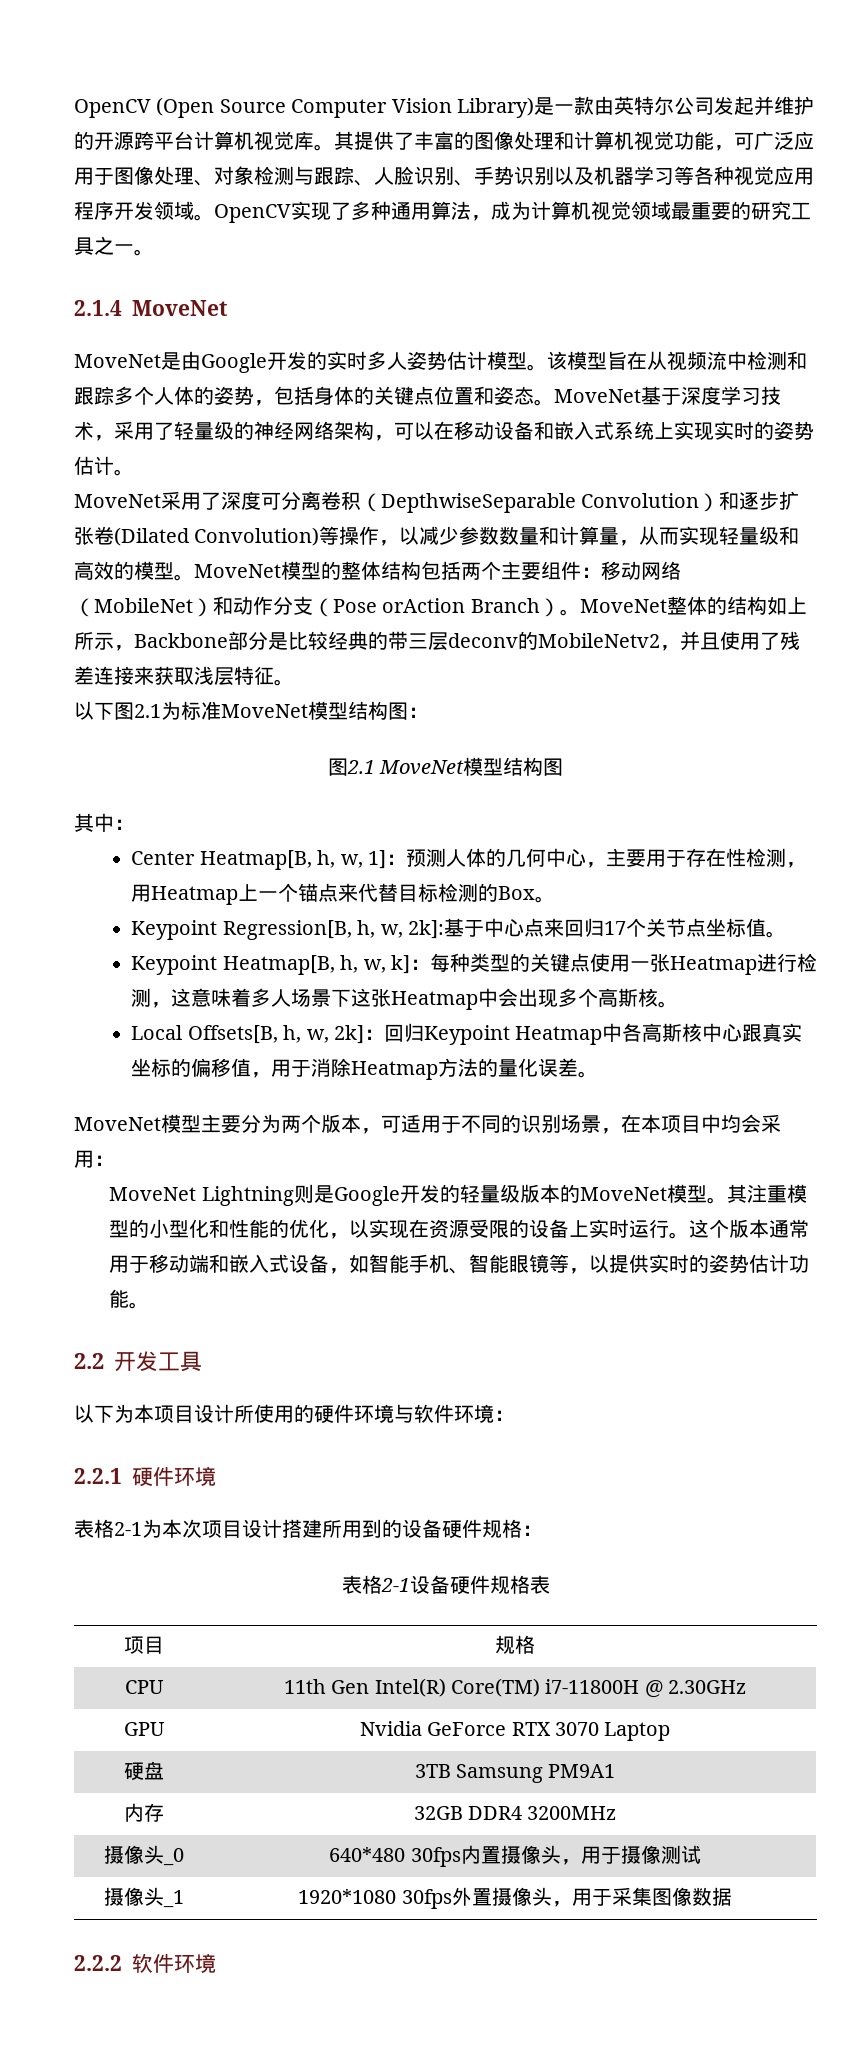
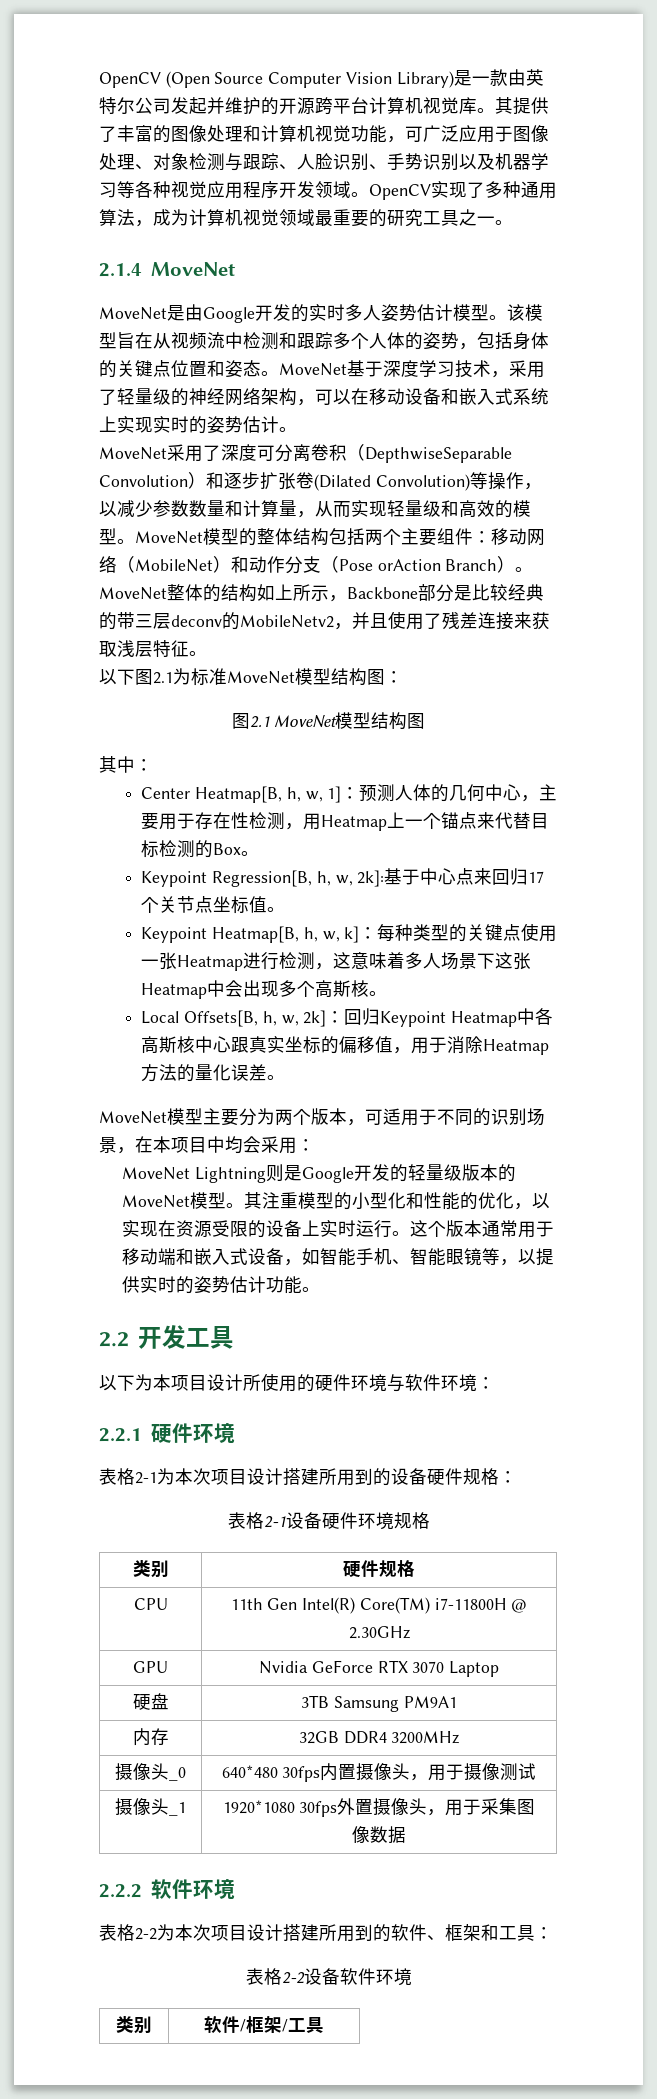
- 表格2-1设备硬件规格表
- 项目 | 规格
+ 表格2-1设备硬件环境规格
+ 类别 | 硬件规格
+ 表格2-2为本次项目设计搭建所用到的软件、框架和工具：
+ 表格2-2设备软件环境
+ 类别 | 软件/框架/工具

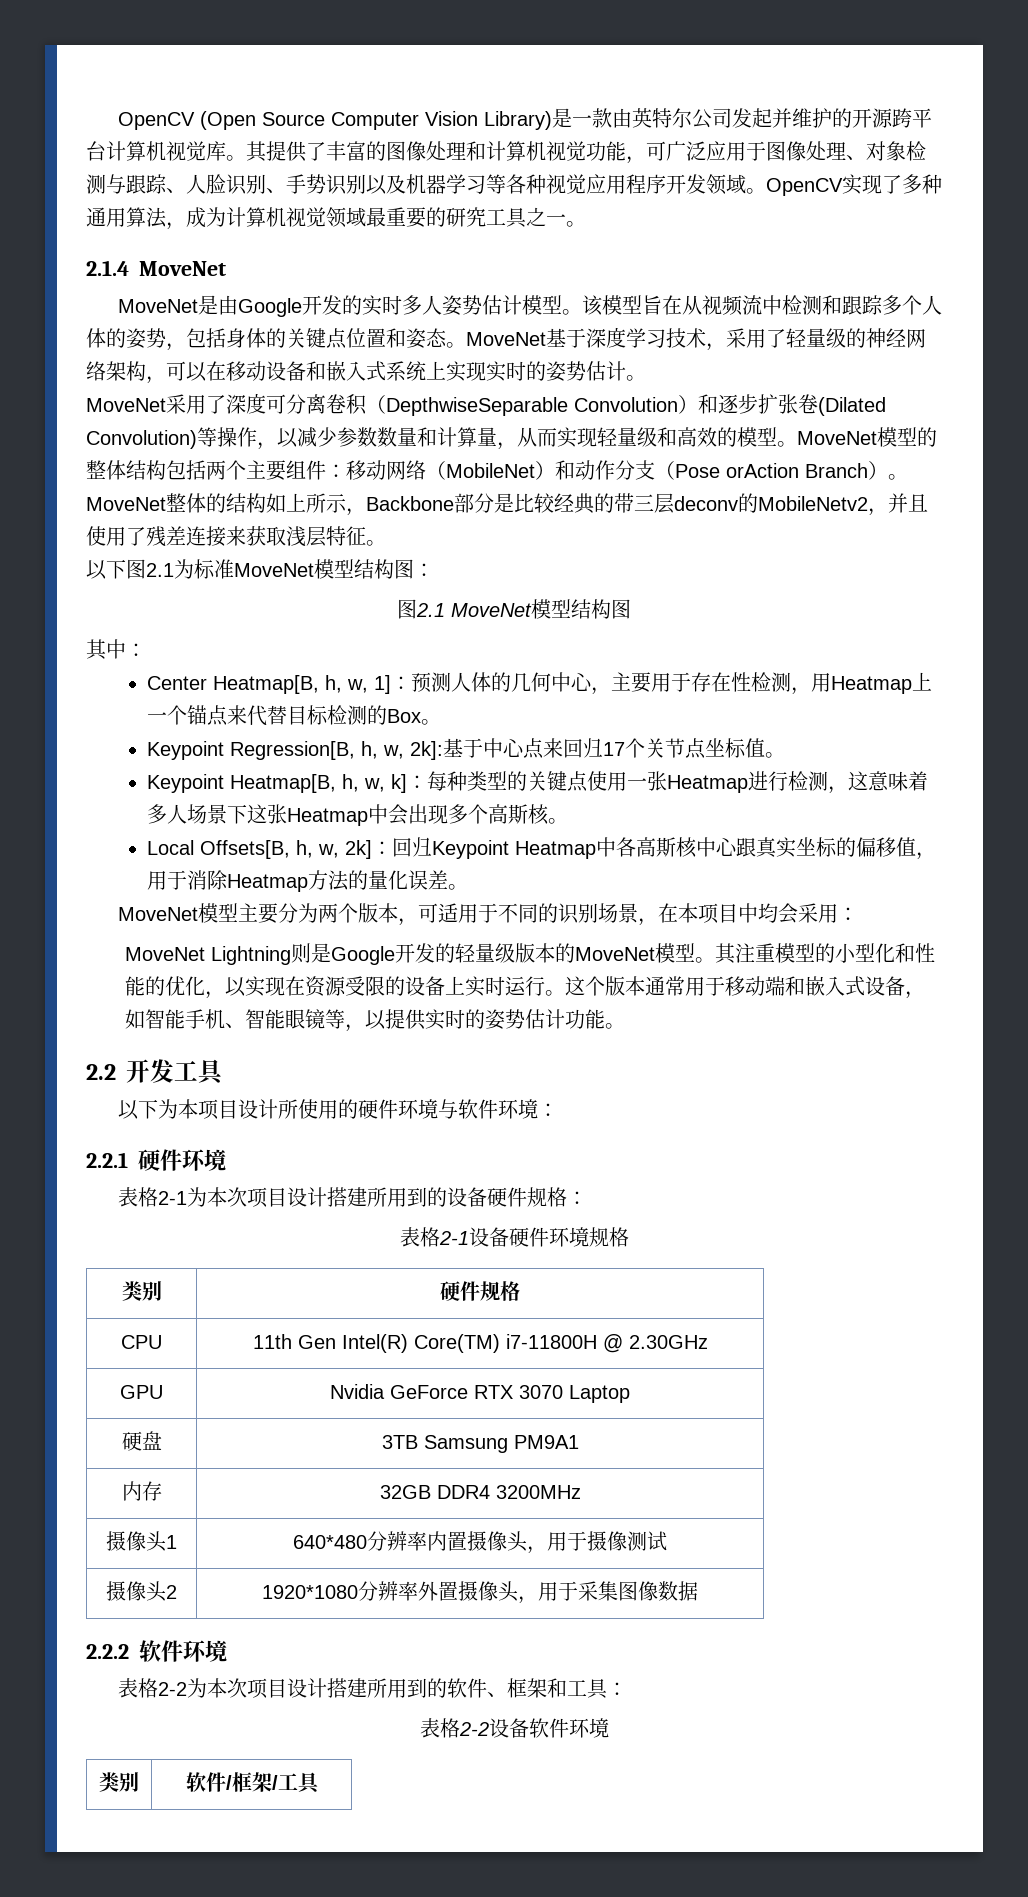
- 摄像头_0 | 640*480 30fps内置摄像头，用于摄像测试
+ 摄像头1 | 640*480分辨率内置摄像头，用于摄像测试
- 摄像头_1 | 1920*1080 30fps外置摄像头，用于采集图像数据
+ 摄像头2 | 1920*1080分辨率外置摄像头，用于采集图像数据

